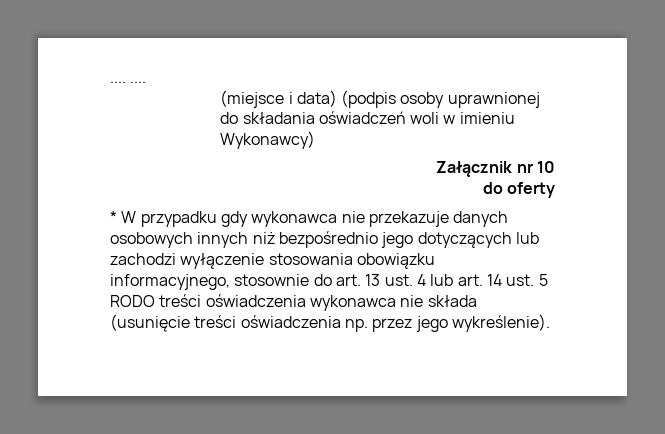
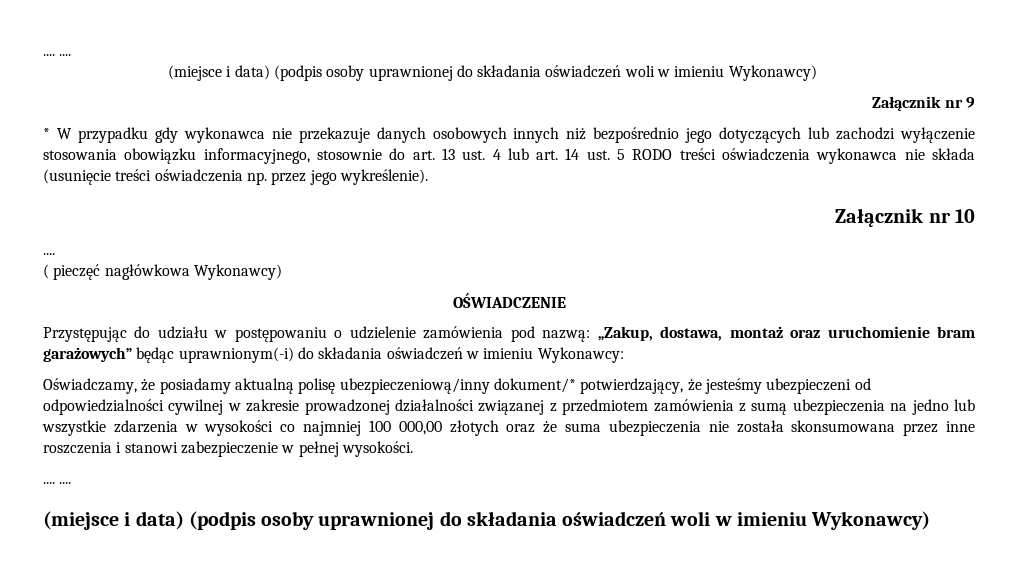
- Załącznik nr 10
- do oferty
+ Załącznik nr 9
+ Załącznik nr 10
+ ....
+ ( pieczęć nagłówkowa Wykonawcy)
+ OŚWIADCZENIE
+ Przystępując do udziału w postępowaniu o udzielenie zamówienia pod nazwą: „Zakup, dostawa, montaż oraz uruchomienie bram garażowych” będąc uprawnionym(-i) do składania oświadczeń w imieniu Wykonawcy:
+ Oświadczamy, że posiadamy aktualną polisę ubezpieczeniową/inny dokument/* potwierdzający, że jesteśmy ubezpieczeni od odpowiedzialności cywilnej w zakresie prowadzonej działalności związanej z przedmiotem zamówienia z sumą ubezpieczenia na jedno lub wszystkie zdarzenia w wysokości co najmniej 100 000,00 złotych oraz że suma ubezpieczenia nie została skonsumowana przez inne roszczenia i stanowi zabezpieczenie w pełnej wysokości.
+ .... ....
+ (miejsce i data) (podpis osoby uprawnionej do składania oświadczeń woli w imieniu Wykonawcy)

